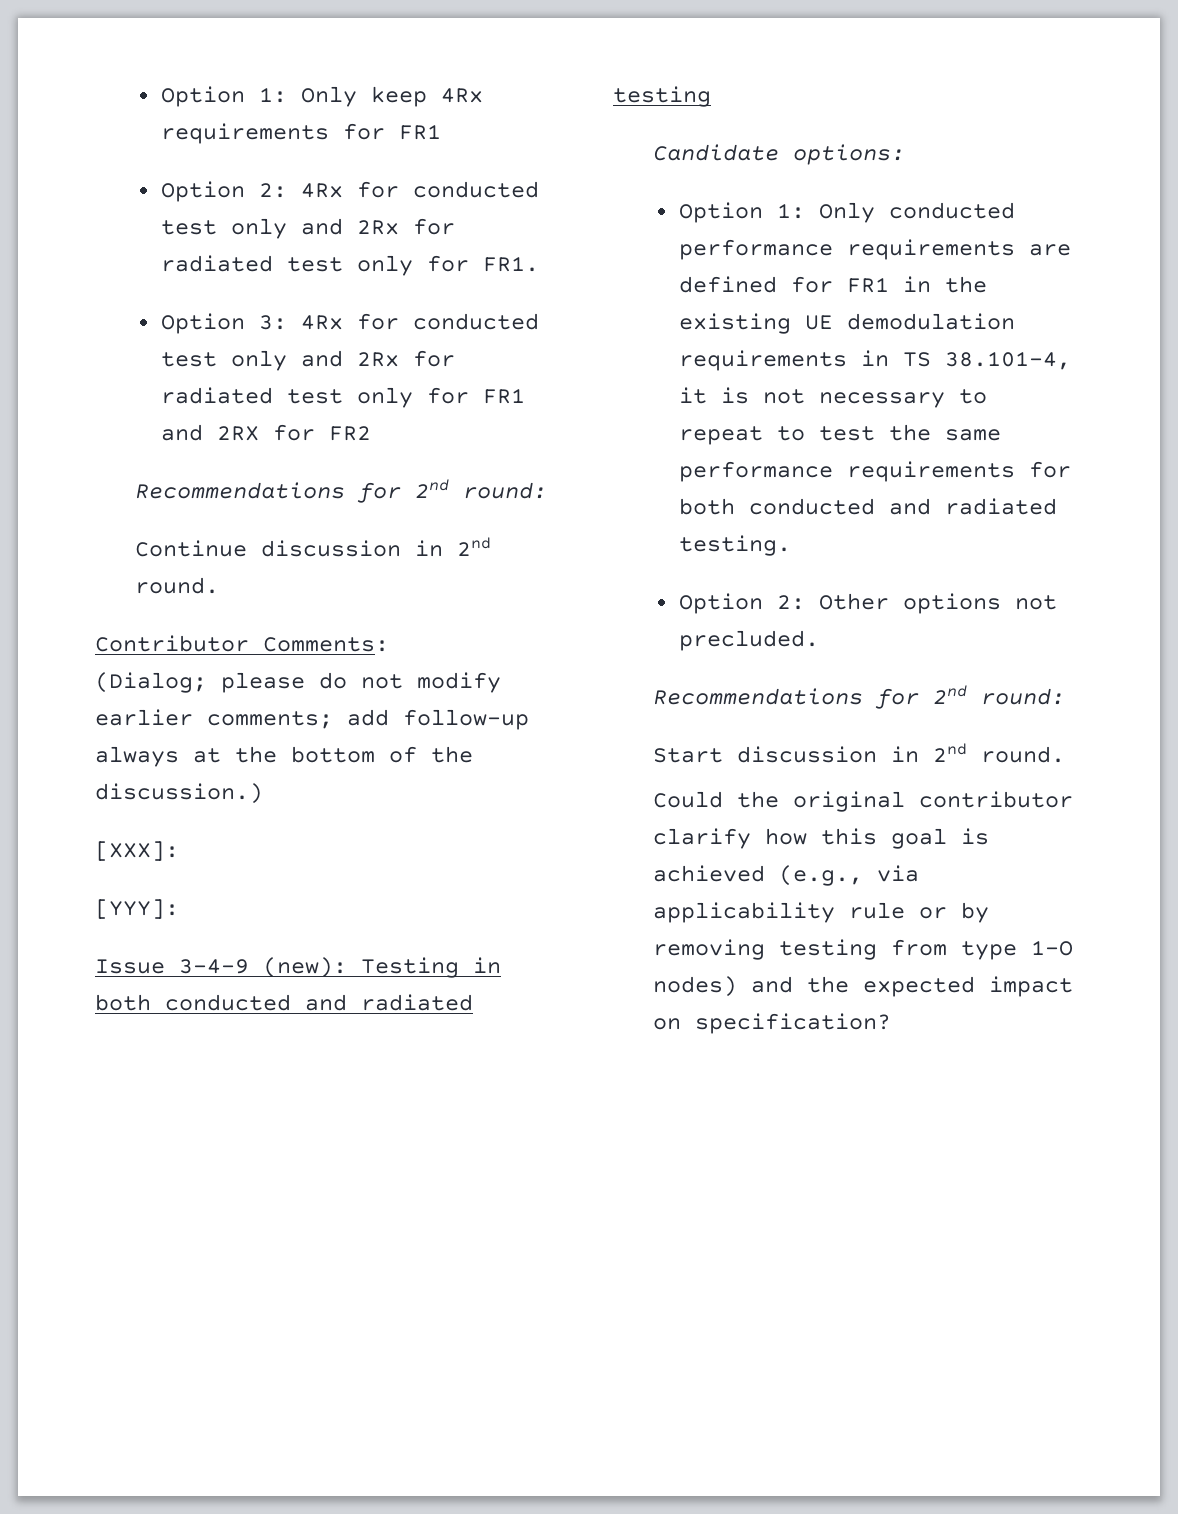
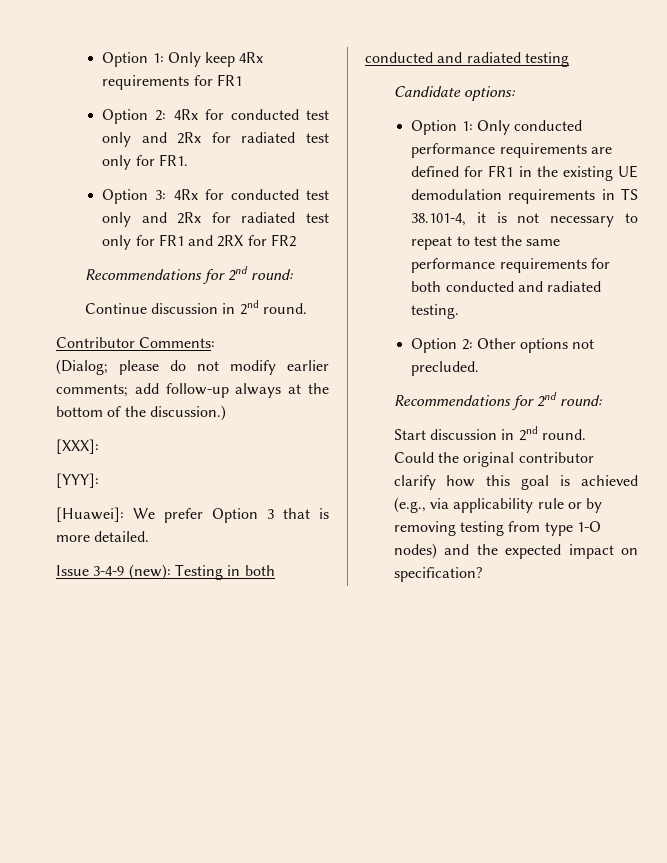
+ [Huawei]: We prefer Option 3 that is more detailed.

